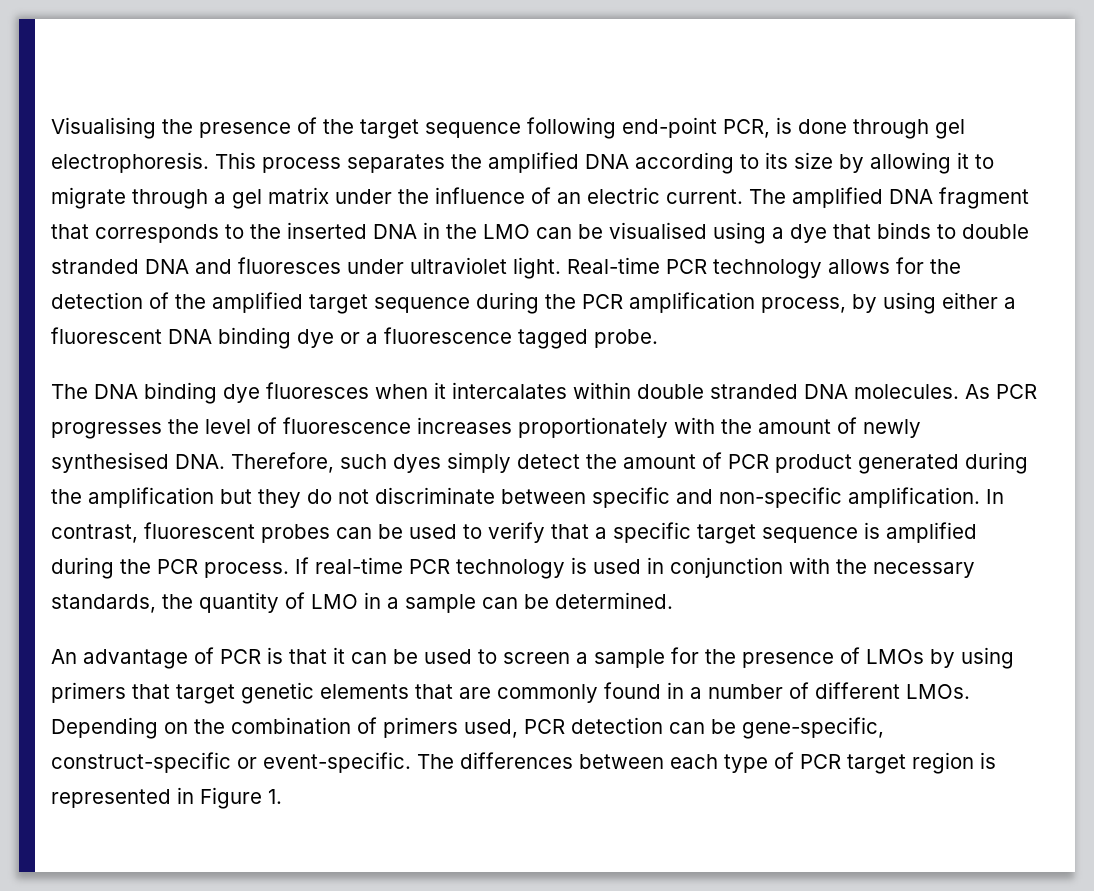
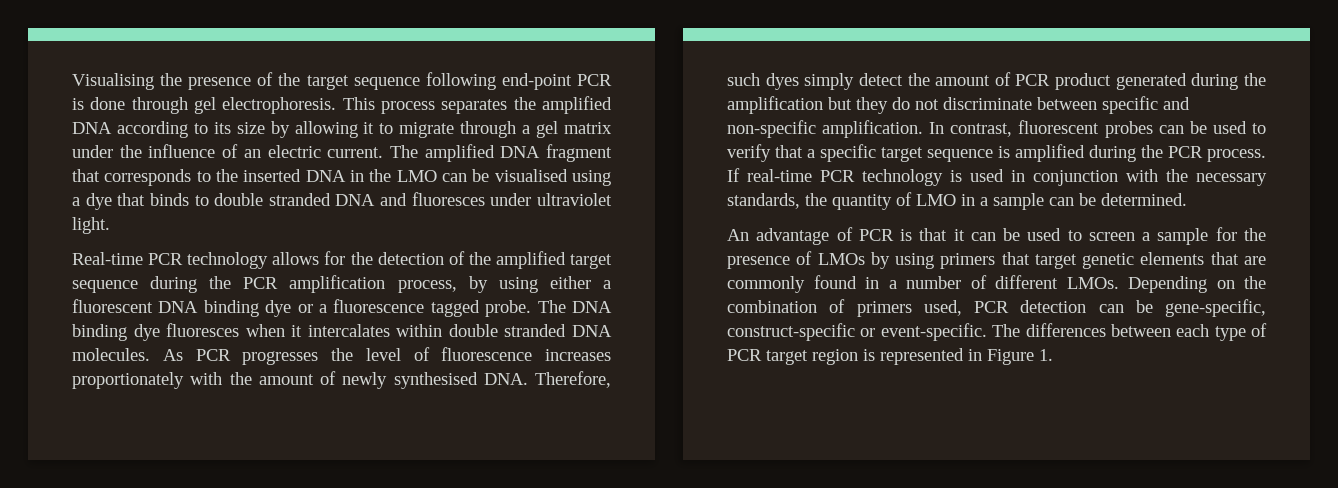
- Visualising the presence of the target sequence following end-point PCR, is done through gel electrophoresis.
+ Visualising the presence of the target sequence following end-point PCR is done through gel electrophoresis.
- The amplified DNA fragment that corresponds to the inserted DNA in the LMO can be visualised using a dye that binds to double stranded DNA and fluoresces under ultraviolet light. Real-time PCR technology allows for the detection of the amplified target sequence during the PCR amplification process, by using either a fluorescent DNA binding dye or a fluorescence tagged probe.
- The DNA binding dye fluoresces when it intercalates within double stranded DNA molecules.
+ The amplified DNA fragment that corresponds to the inserted DNA in the LMO can be visualised using a dye that binds to double stranded DNA and fluoresces under ultraviolet light.
+ Real-time PCR technology allows for the detection of the amplified target sequence during the PCR amplification process, by using either a fluorescent DNA binding dye or a fluorescence tagged probe. The DNA binding dye fluoresces when it intercalates within double stranded DNA molecules.

